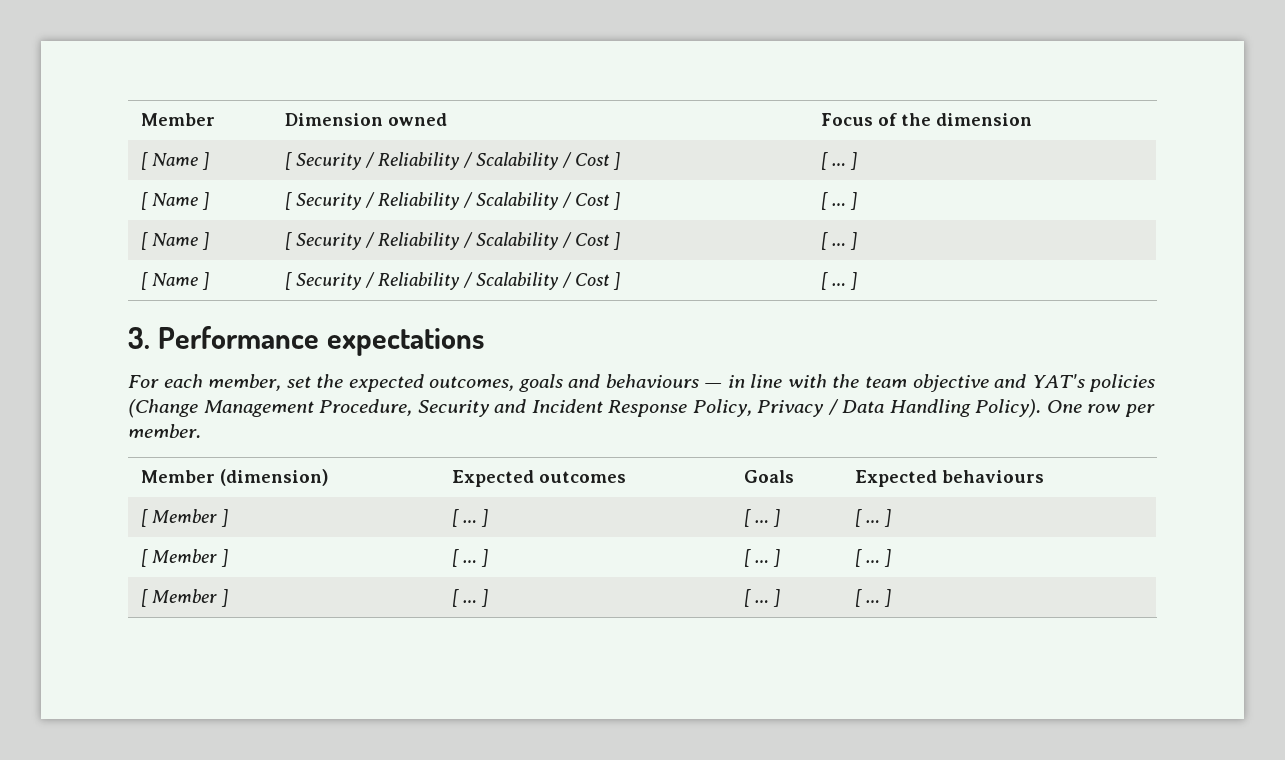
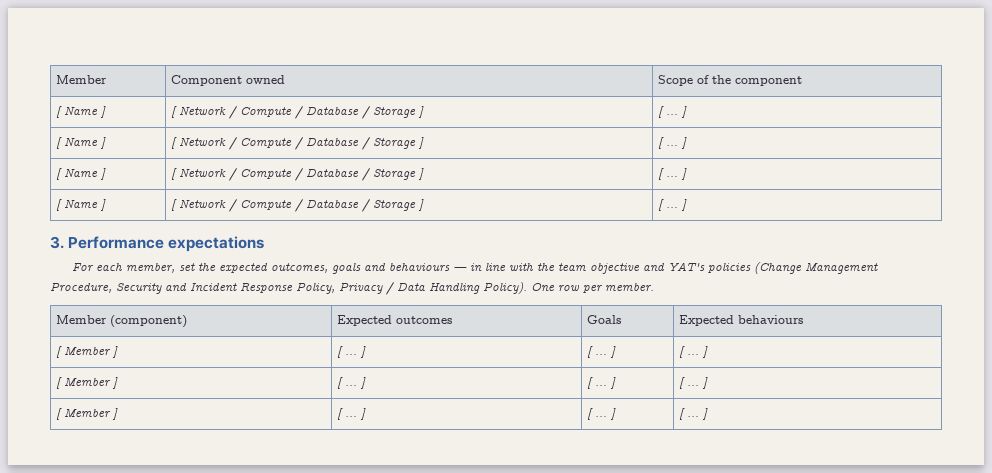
- Member | Dimension owned | Focus of the dimension
- [ Name ] | [ Security / Reliability / Scalability / Cost ] | [ … ]
- [ Name ] | [ Security / Reliability / Scalability / Cost ] | [ … ]
- [ Name ] | [ Security / Reliability / Scalability / Cost ] | [ … ]
- [ Name ] | [ Security / Reliability / Scalability / Cost ] | [ … ]
+ Member | Component owned | Scope of the component
+ [ Name ] | [ Network / Compute / Database / Storage ] | [ … ]
+ [ Name ] | [ Network / Compute / Database / Storage ] | [ … ]
+ [ Name ] | [ Network / Compute / Database / Storage ] | [ … ]
+ [ Name ] | [ Network / Compute / Database / Storage ] | [ … ]
- Member (dimension) | Expected outcomes | Goals | Expected behaviours
+ Member (component) | Expected outcomes | Goals | Expected behaviours

